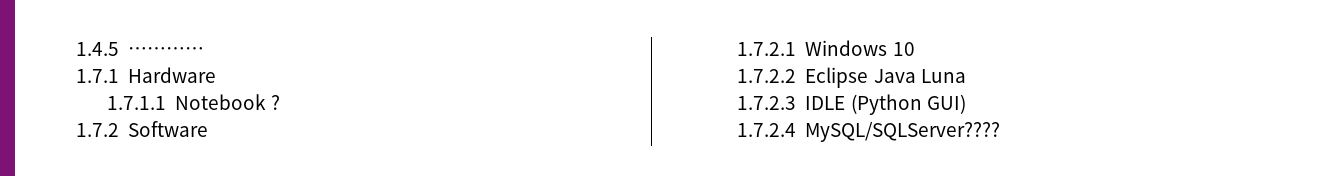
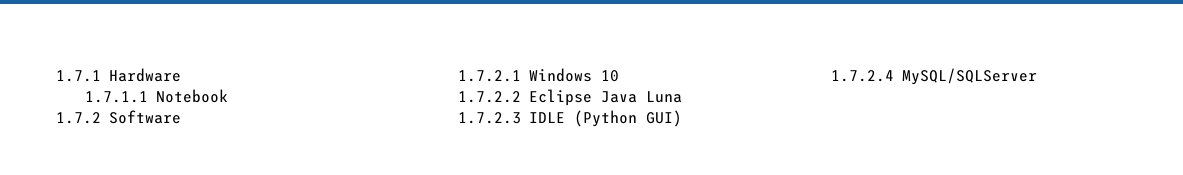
- 1.4.5 …………
- 1.7.1.1 Notebook ?
+ 1.7.1.1 Notebook
- 1.7.2.4 MySQL/SQLServer????
+ 1.7.2.4 MySQL/SQLServer

